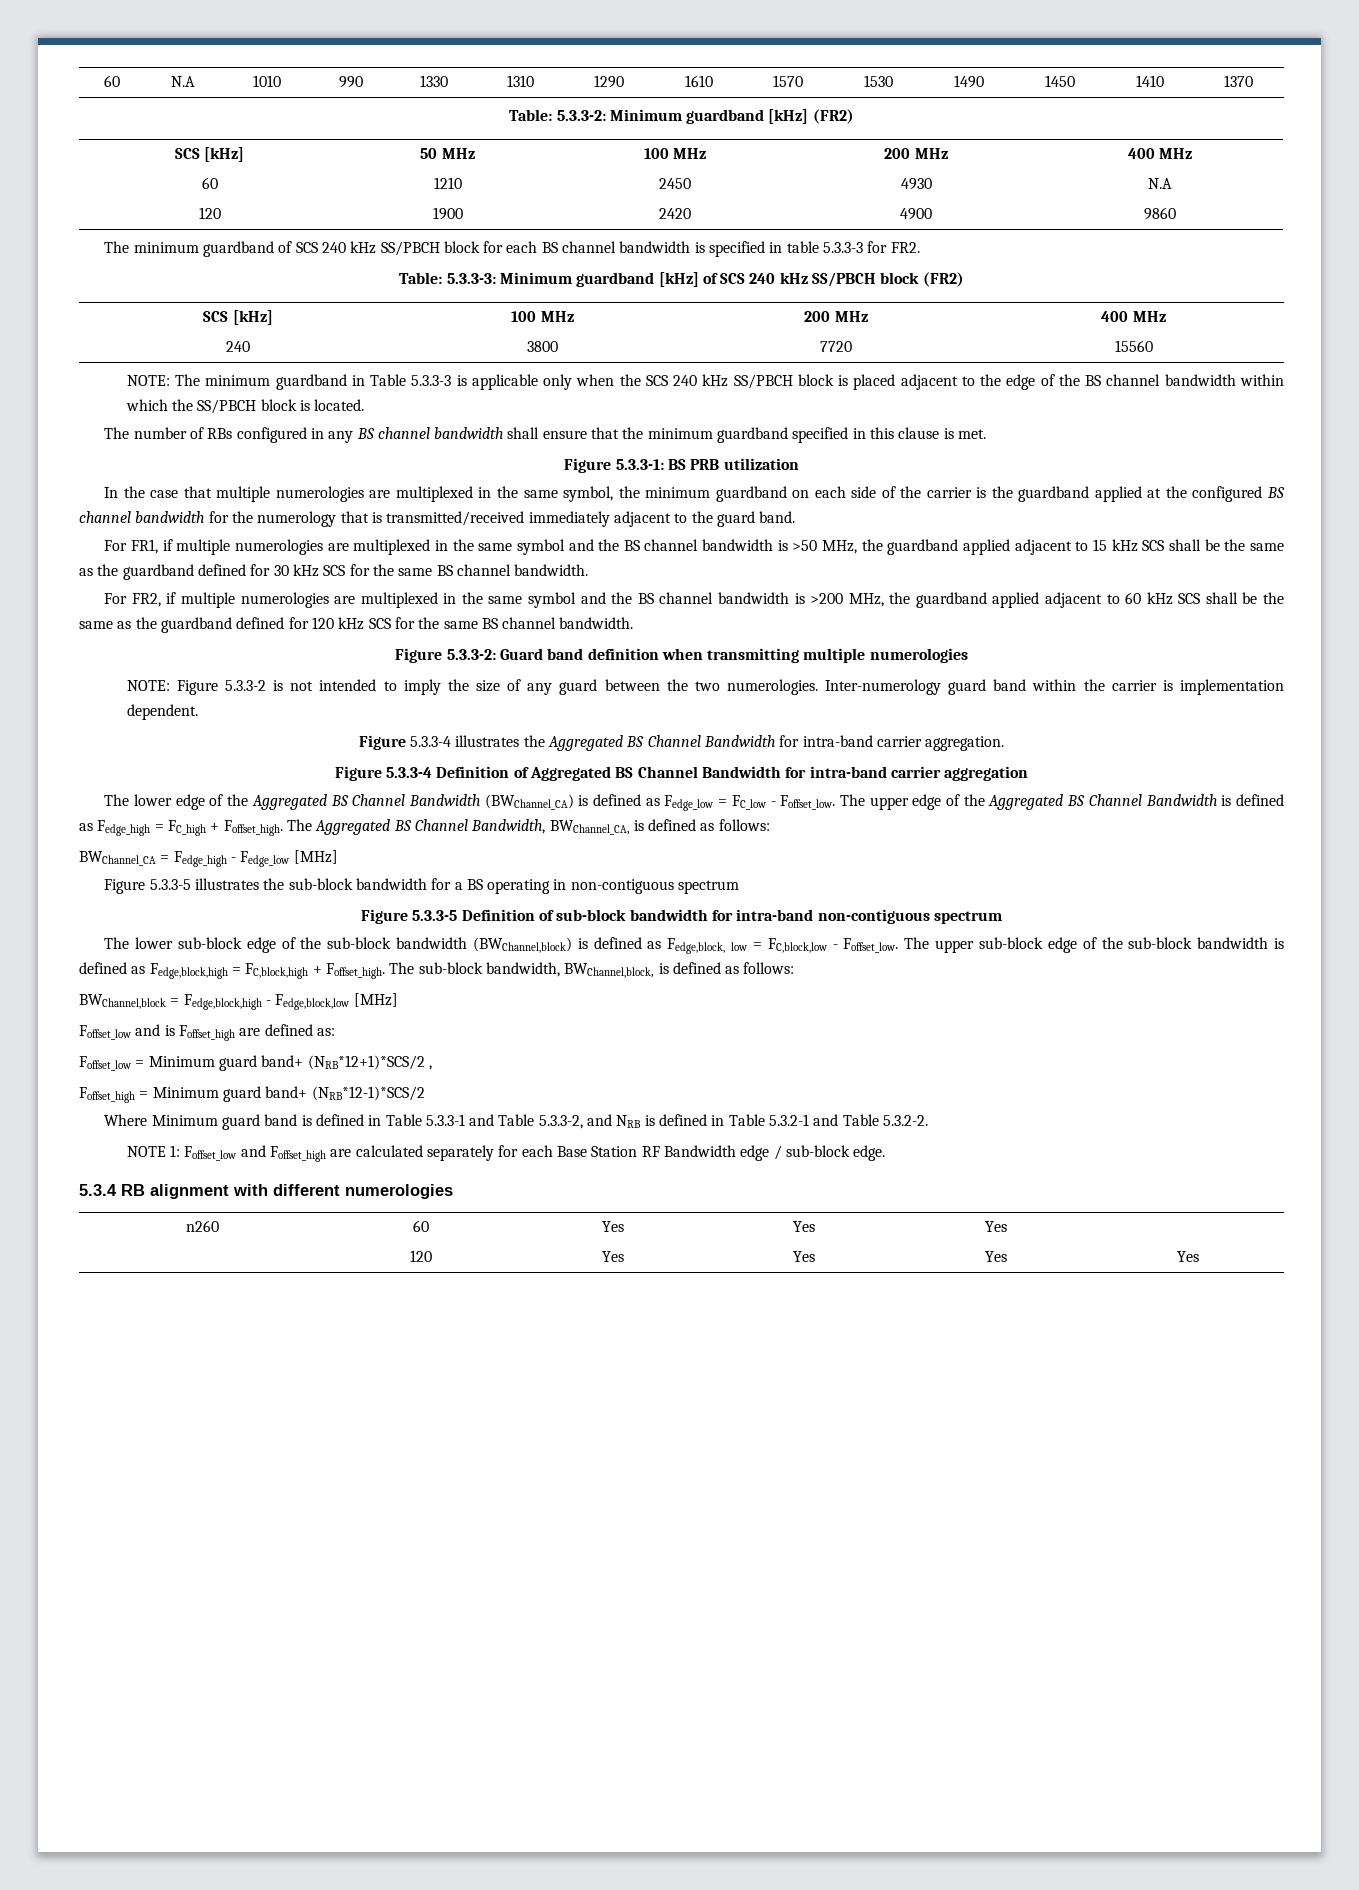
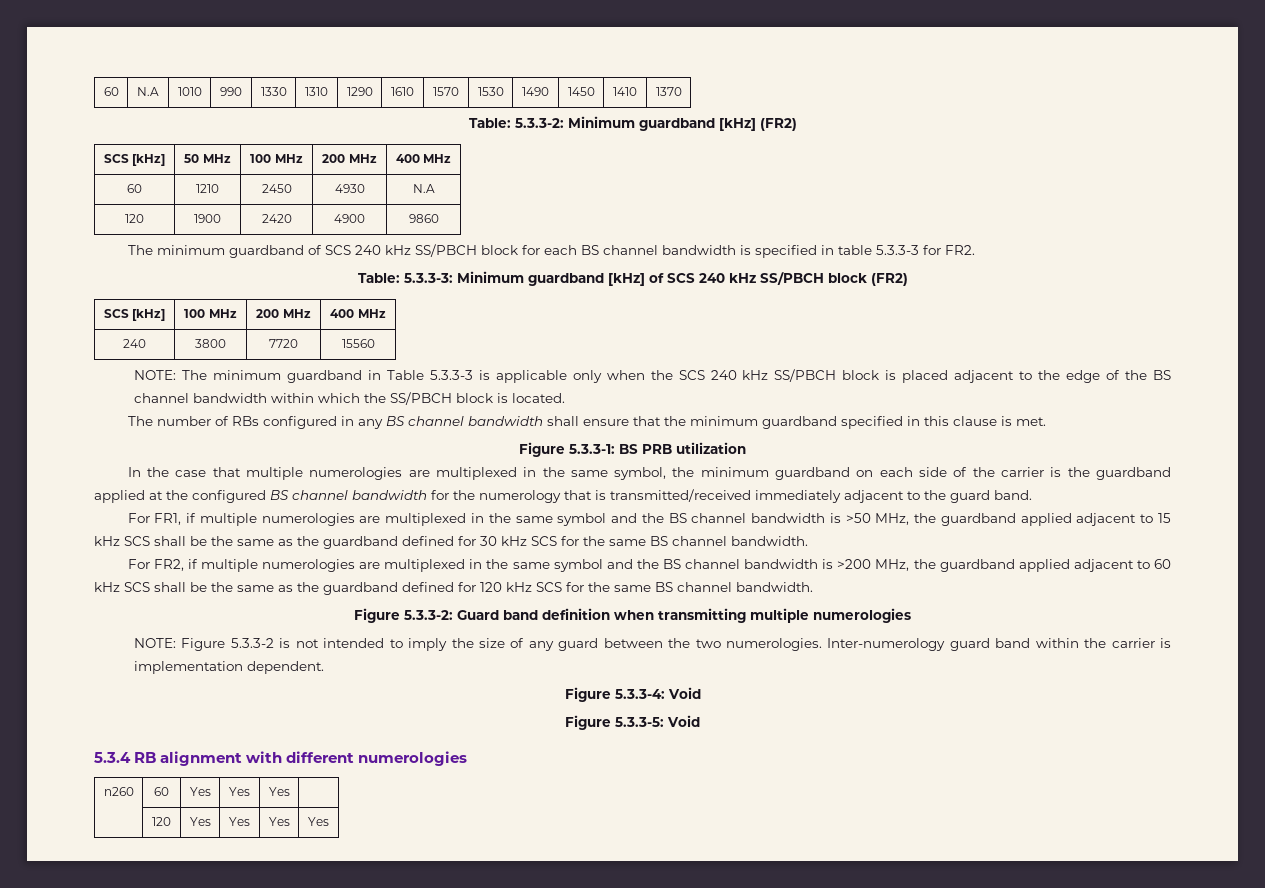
- Figure 5.3.3-4 illustrates the Aggregated BS Channel Bandwidth for intra-band carrier aggregation.
- Figure 5.3.3-4 Definition of Aggregated BS Channel Bandwidth for intra-band carrier aggregation
- The lower edge of the Aggregated BS Channel Bandwidth (BWChannel_CA) is defined as Fedge_low = FC_low - Foffset_low. The upper edge of the Aggregated BS Channel Bandwidth is defined as Fedge_high = FC_high + Foffset_high. The Aggregated BS Channel Bandwidth, BWChannel_CA, is defined as follows:
- BWChannel_CA = Fedge_high - Fedge_low [MHz]
- Figure 5.3.3-5 illustrates the sub-block bandwidth for a BS operating in non-contiguous spectrum
- Figure 5.3.3-5 Definition of sub-block bandwidth for intra-band non-contiguous spectrum
- The lower sub-block edge of the sub-block bandwidth (BWChannel,block) is defined as Fedge,block, low = FC,block,low - Foffset_low. The upper sub-block edge of the sub-block bandwidth is defined as Fedge,block,high = FC,block,high + Foffset_high. The sub-block bandwidth, BWChannel,block, is defined as follows:
- BWChannel,block = Fedge,block,high - Fedge,block,low [MHz]
- Foffset_low and is Foffset_high are defined as:
- Foffset_low = Minimum guard band+ (NRB*12+1)*SCS/2 ,
- Foffset_high = Minimum guard band+ (NRB*12-1)*SCS/2
- Where Minimum guard band is defined in Table 5.3.3-1 and Table 5.3.3-2, and NRB is defined in Table 5.3.2-1 and Table 5.3.2-2.
- NOTE 1: Foffset_low and Foffset_high are calculated separately for each Base Station RF Bandwidth edge / sub-block edge.
+ Figure 5.3.3-4: Void
+ Figure 5.3.3-5: Void

